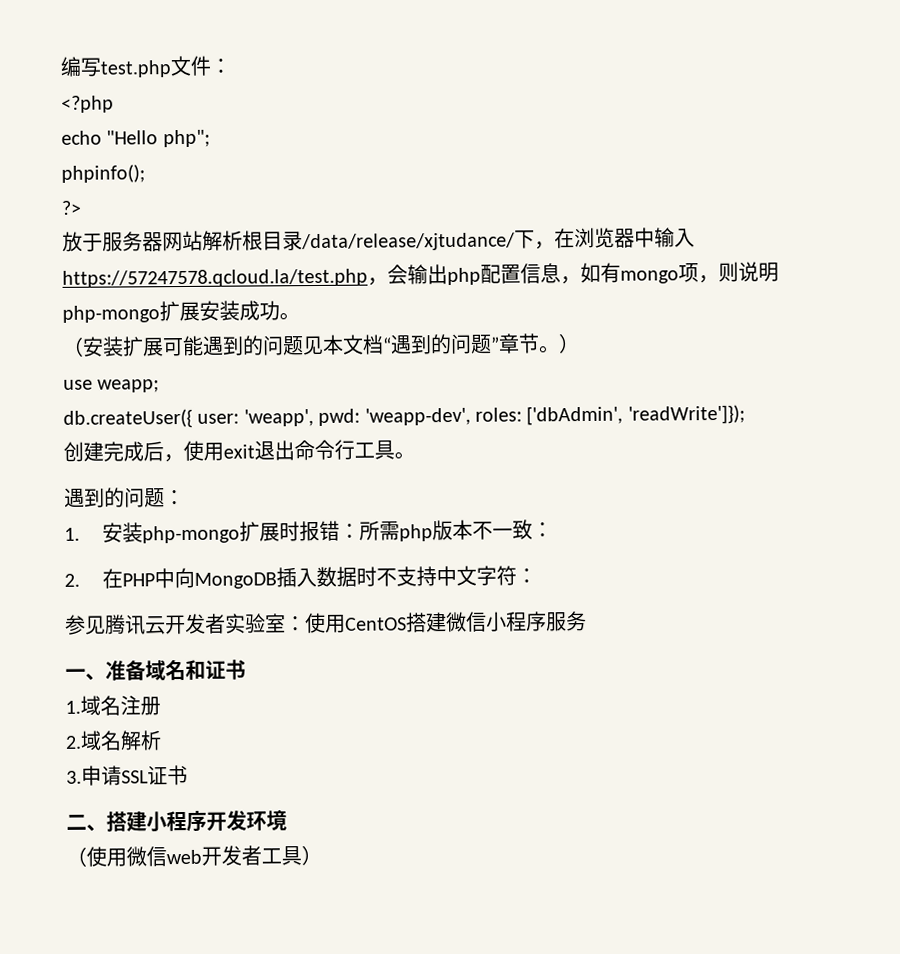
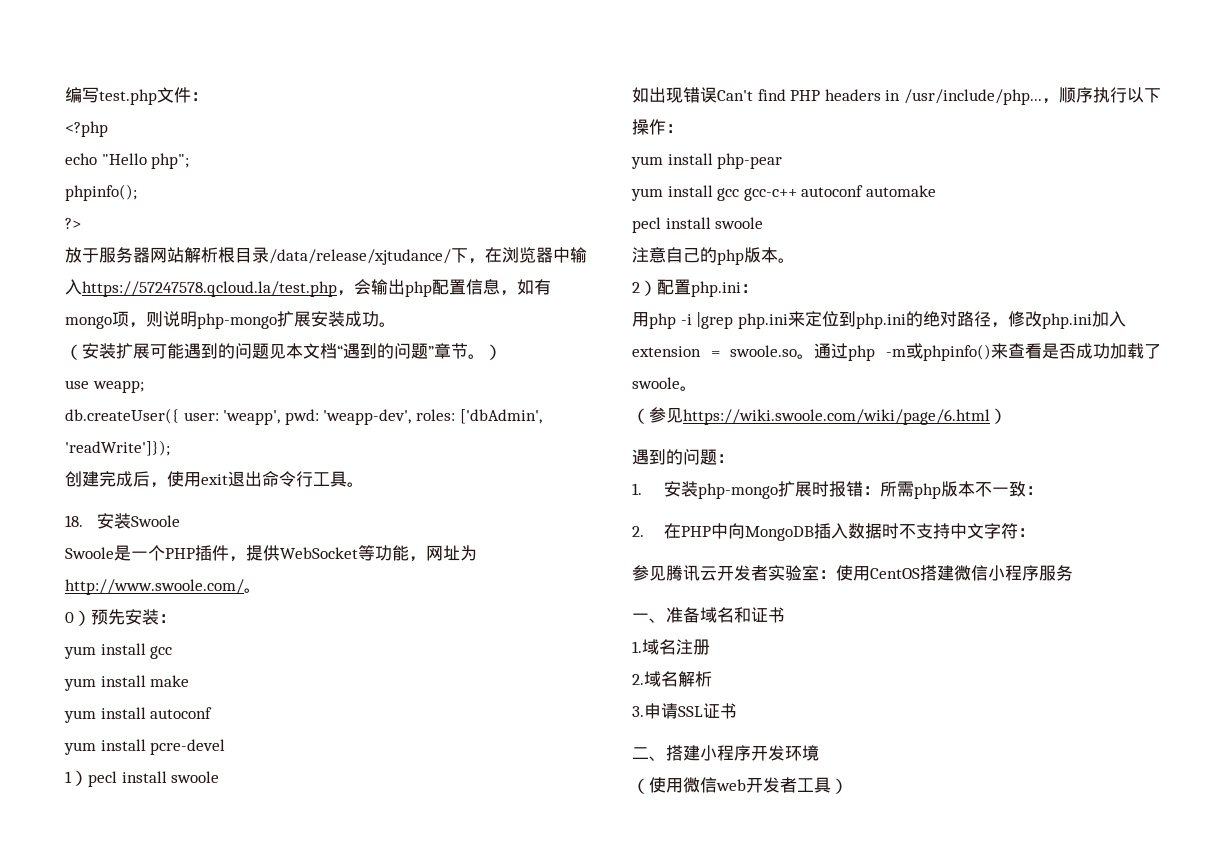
+ 18.安装Swoole
+ Swoole是一个PHP插件，提供WebSocket等功能，网址为http://www.swoole.com/。
+ 0）预先安装：
+ yum install gcc
+ yum install make
+ yum install autoconf
+ yum install pcre-devel
+ 1）pecl install swoole
+ 如出现错误Can't find PHP headers in /usr/include/php...，顺序执行以下操作：
+ yum install php-pear
+ yum install gcc gcc-c++ autoconf automake
+ pecl install swoole
+ 注意自己的php版本。
+ 2）配置php.ini：
+ 用php -i |grep php.ini来定位到php.ini的绝对路径，修改php.ini加入extension = swoole.so。通过php -m或phpinfo()来查看是否成功加载了swoole。
+ （参见https://wiki.swoole.com/wiki/page/6.html）

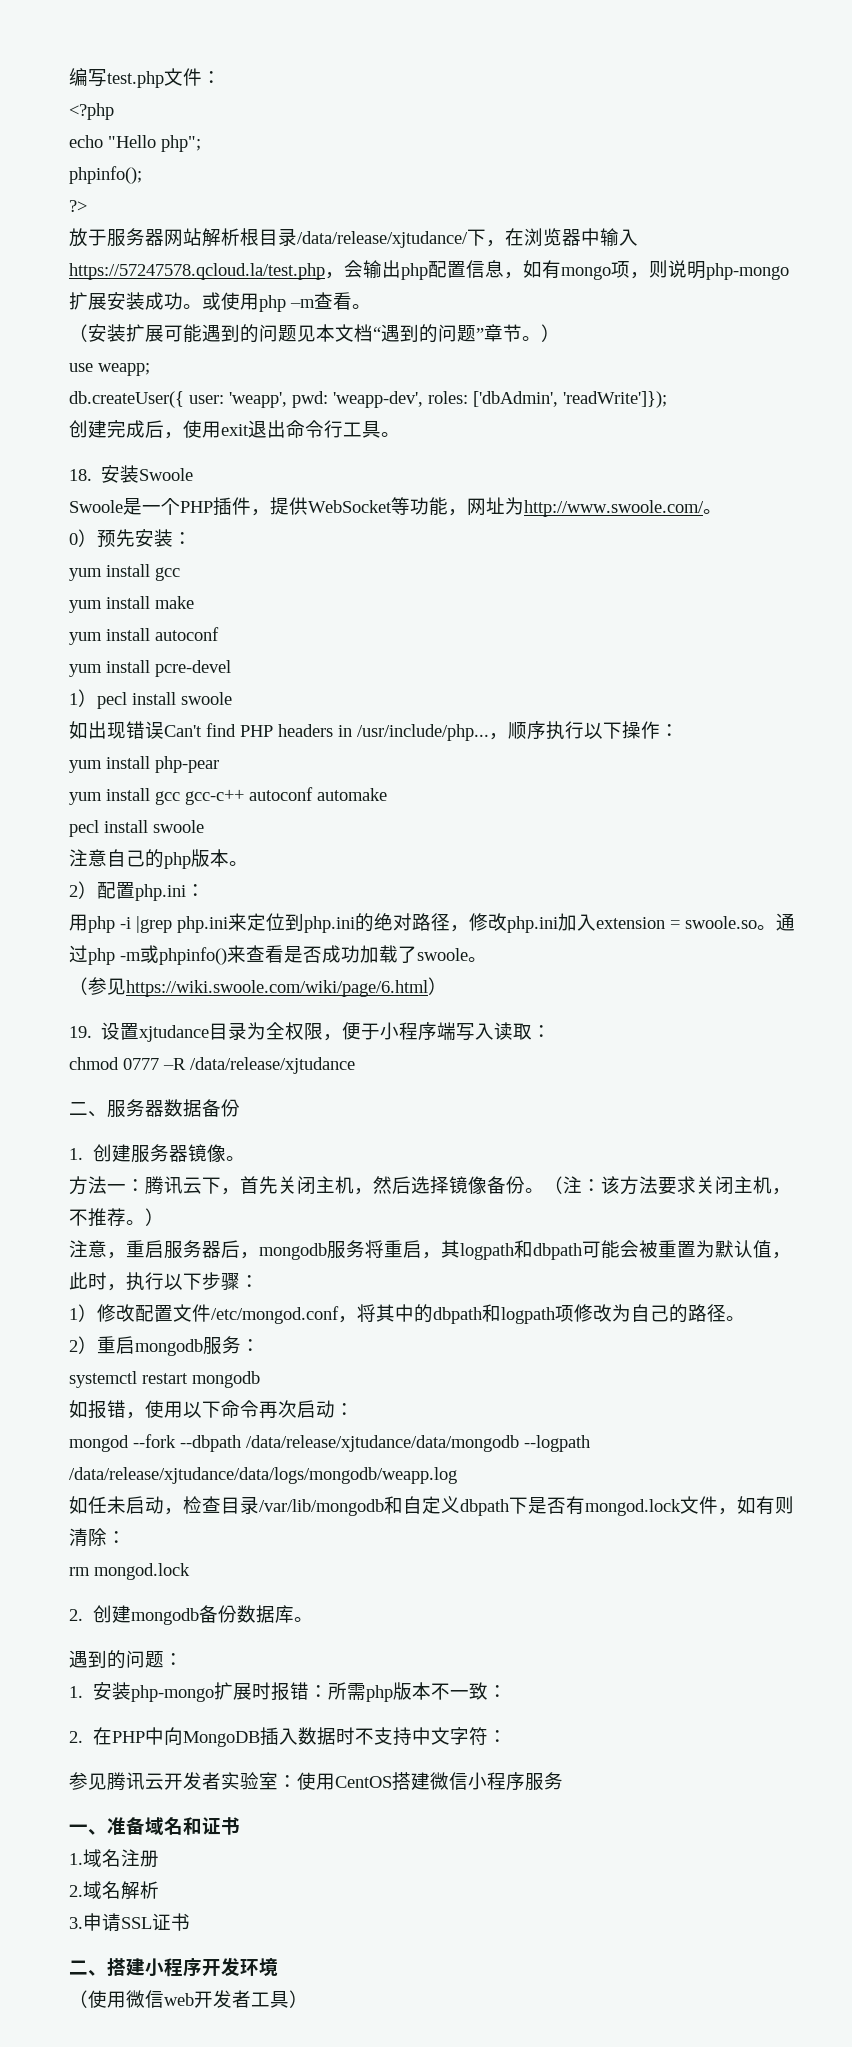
+ 或使用php –m查看。
+ 19.设置xjtudance目录为全权限，便于小程序端写入读取：
+ chmod 0777 –R /data/release/xjtudance
+ 二、服务器数据备份
+ 1.创建服务器镜像。
+ 方法一：腾讯云下，首先关闭主机，然后选择镜像备份。（注：该方法要求关闭主机，不推荐。）
+ 注意，重启服务器后，mongodb服务将重启，其logpath和dbpath可能会被重置为默认值，此时，执行以下步骤：
+ 1）修改配置文件/etc/mongod.conf，将其中的dbpath和logpath项修改为自己的路径。
+ 2）重启mongodb服务：
+ systemctl restart mongodb
+ 如报错，使用以下命令再次启动：
+ mongod --fork --dbpath /data/release/xjtudance/data/mongodb --logpath /data/release/xjtudance/data/logs/mongodb/weapp.log
+ 如任未启动，检查目录/var/lib/mongodb和自定义dbpath下是否有mongod.lock文件，如有则清除：
+ rm mongod.lock
+ 2.创建mongodb备份数据库。

